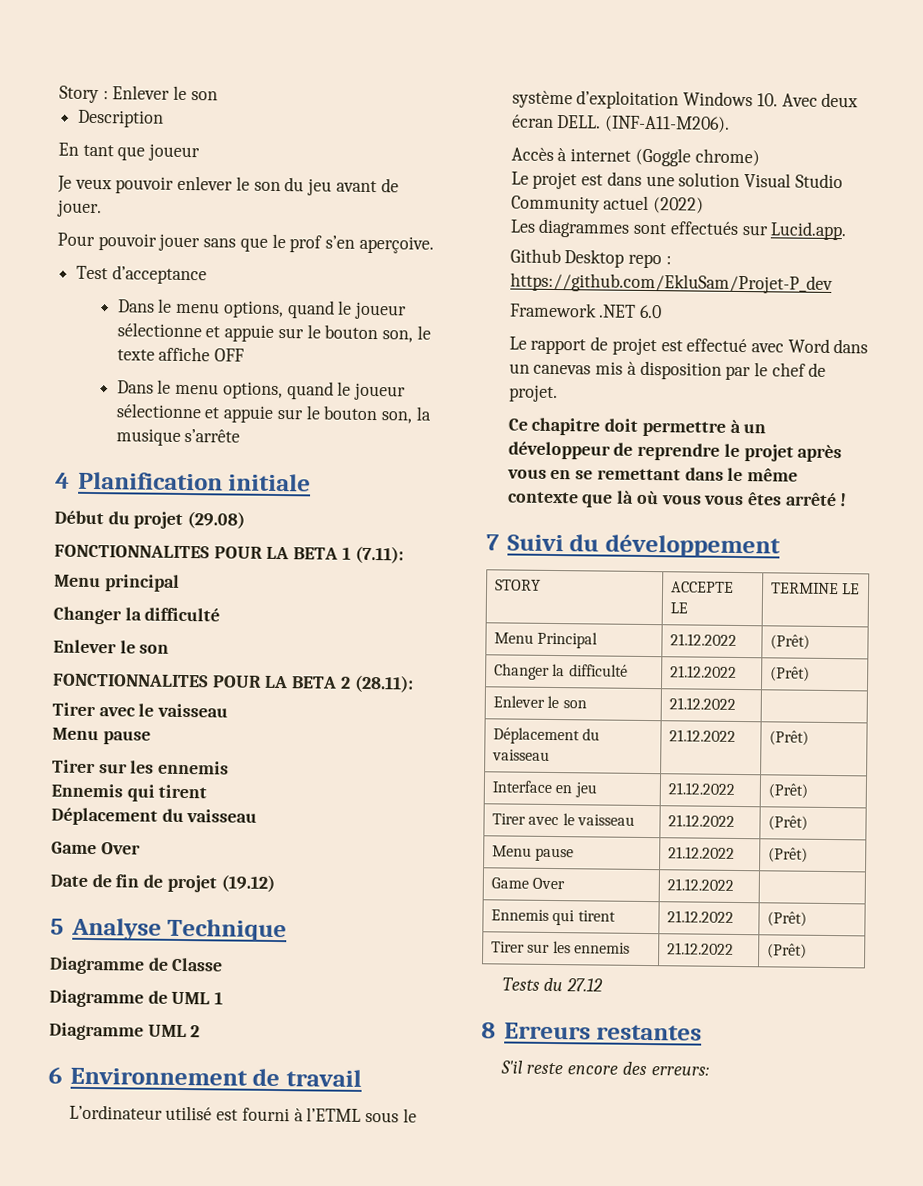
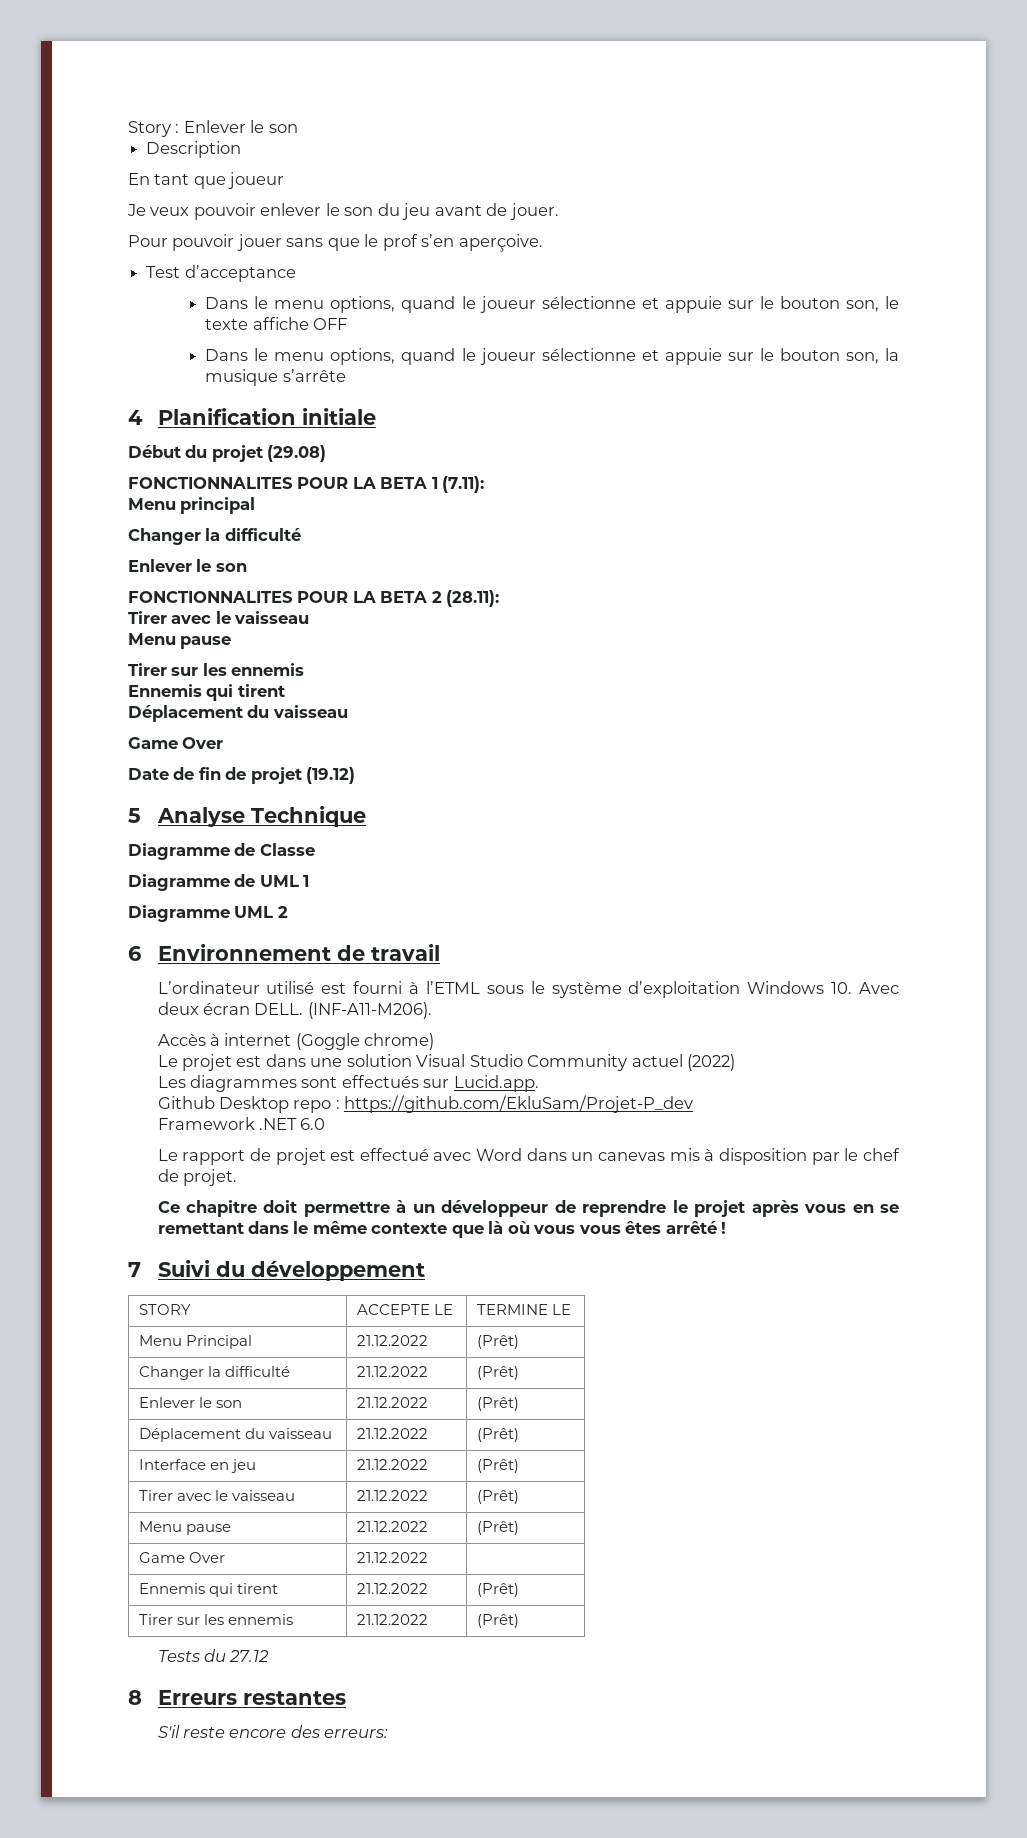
- Enlever le son | 21.12.2022 |
+ Enlever le son | 21.12.2022 | (Prêt)

